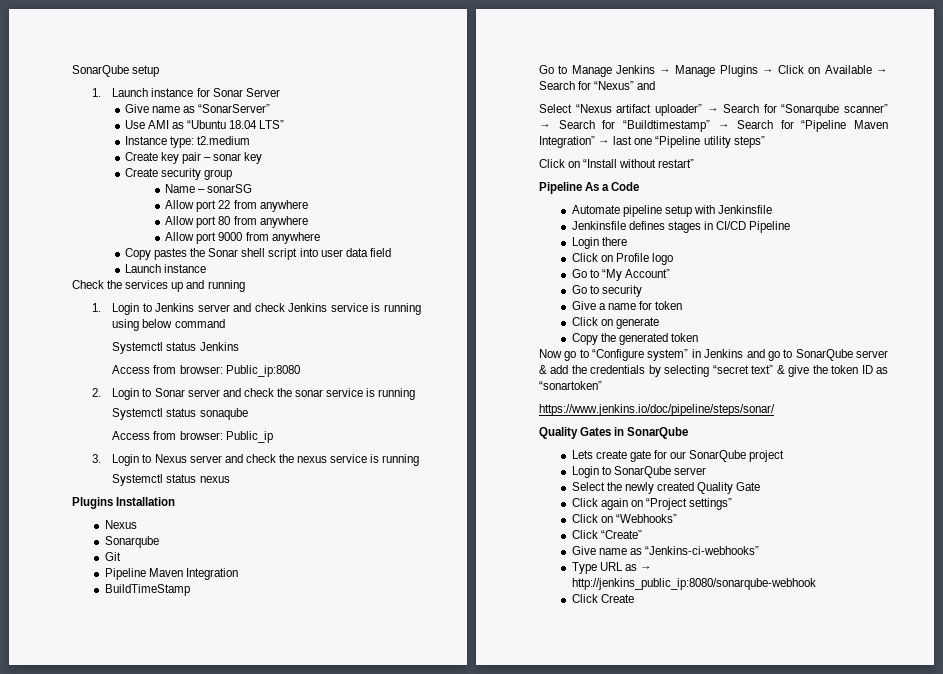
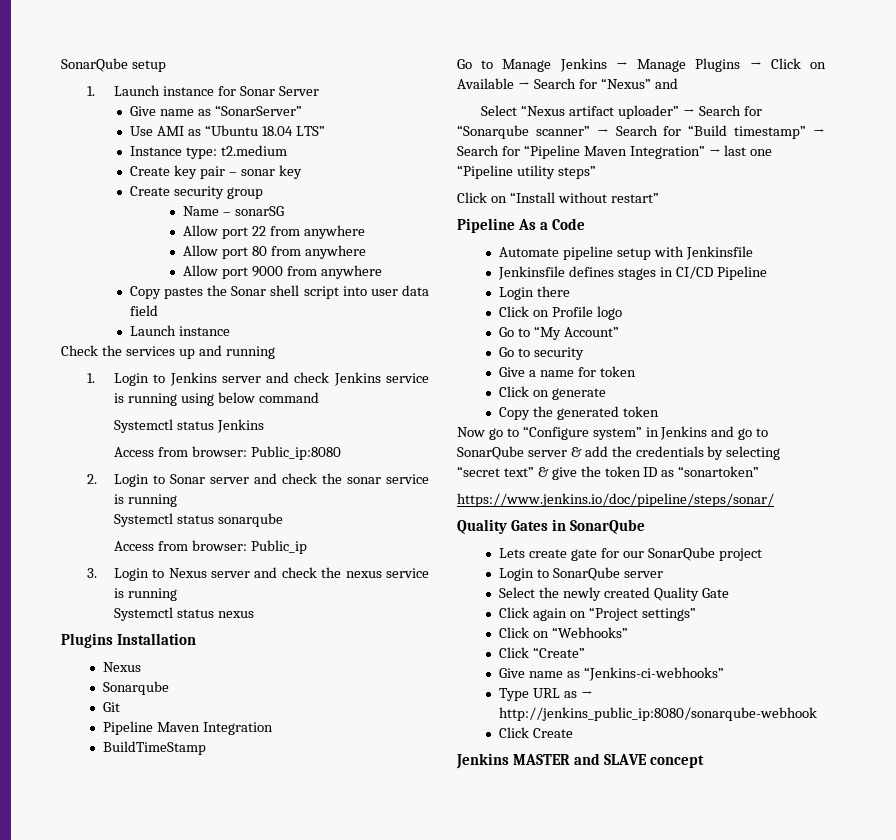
- Systemctl status sonaqube
+ Systemctl status sonarqube
- Select “Nexus artifact uploader” → Search for “Sonarqube scanner” → Search for “Buildtimestamp” → Search for “Pipeline Maven Integration” → last one “Pipeline utility steps”
+ Select “Nexus artifact uploader” → Search for “Sonarqube scanner” → Search for “Build timestamp” → Search for “Pipeline Maven Integration” → last one “Pipeline utility steps”
+ Jenkins MASTER and SLAVE concept

